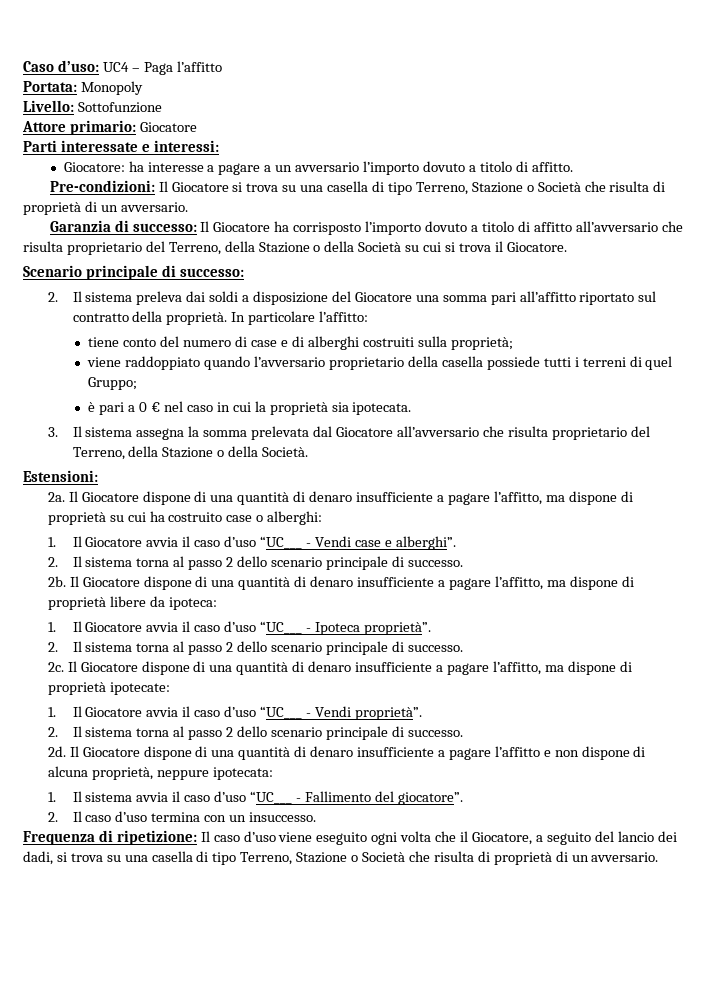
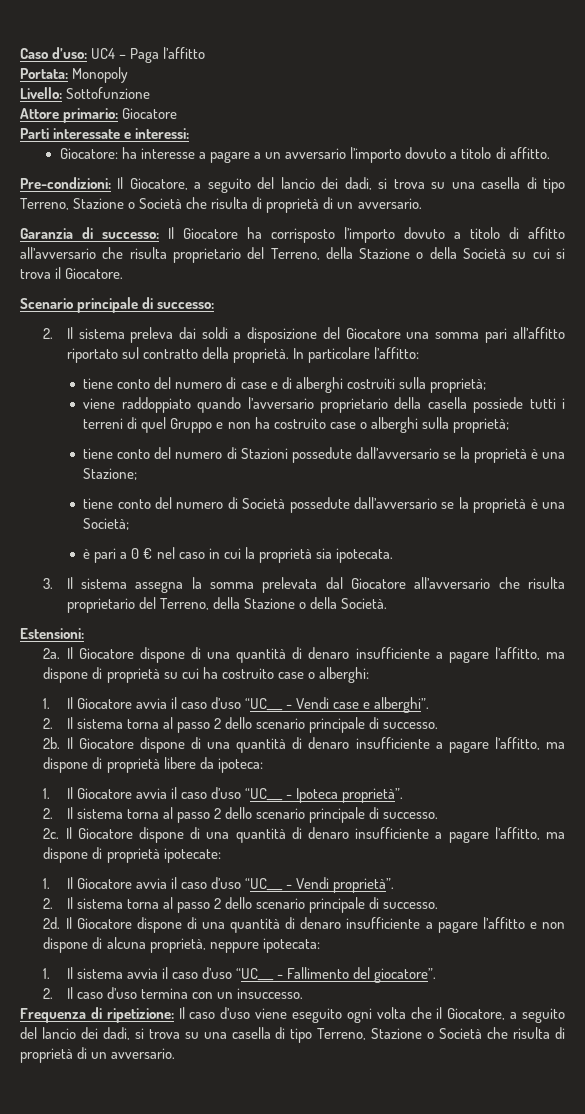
- Pre-condizioni: Il Giocatore si trova su una casella di tipo Terreno, Stazione o Società che risulta di proprietà di un avversario.
+ Pre-condizioni: Il Giocatore, a seguito del lancio dei dadi, si trova su una casella di tipo Terreno, Stazione o Società che risulta di proprietà di un avversario.
- viene raddoppiato quando l’avversario proprietario della casella possiede tutti i terreni di quel Gruppo;
+ viene raddoppiato quando l’avversario proprietario della casella possiede tutti i terreni di quel Gruppo e non ha costruito case o alberghi sulla proprietà;
+ tiene conto del numero di Stazioni possedute dall’avversario se la proprietà è una Stazione;
+ tiene conto del numero di Società possedute dall’avversario se la proprietà è una Società;

